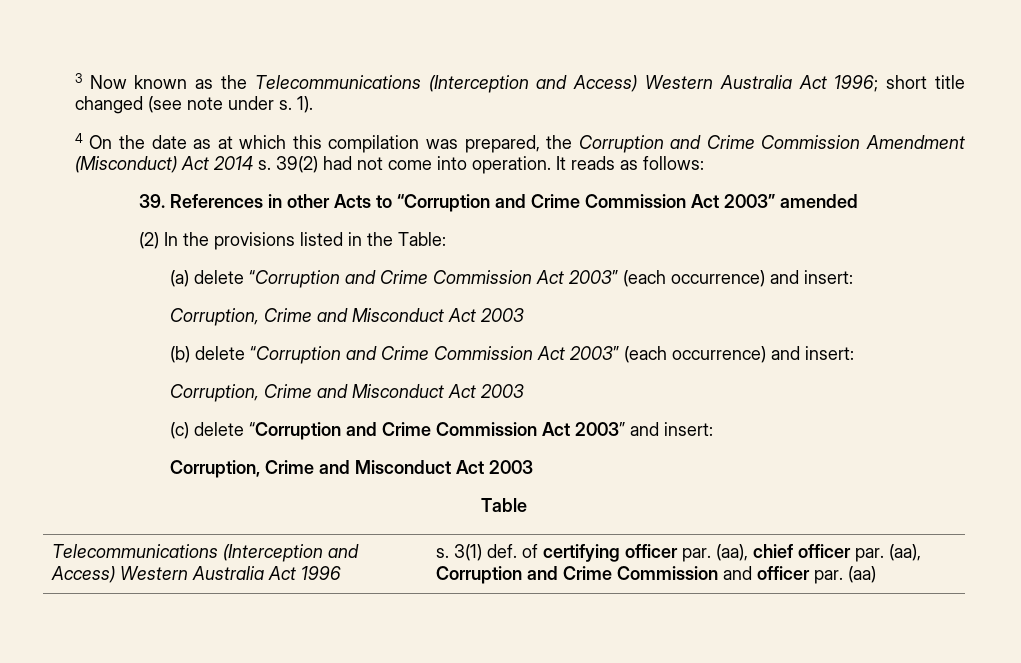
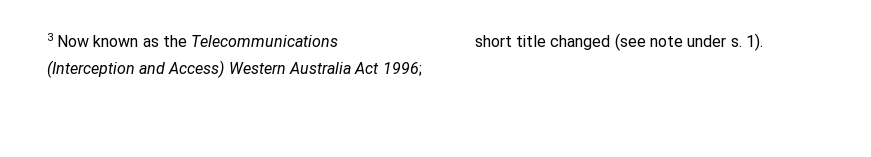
- 4 On the date as at which this compilation was prepared, the Corruption and Crime Commission Amendment (Misconduct) Act 2014 s. 39(2) had not come into operation. It reads as follows:
- 39. References in other Acts to “Corruption and Crime Commission Act 2003” amended
- (2) In the provisions listed in the Table:
- (a) delete “Corruption and Crime Commission Act 2003” (each occurrence) and insert:
- Corruption, Crime and Misconduct Act 2003
- (b) delete “Corruption and Crime Commission Act 2003” (each occurrence) and insert:
- Corruption, Crime and Misconduct Act 2003
- (c) delete “Corruption and Crime Commission Act 2003” and insert:
- Corruption, Crime and Misconduct Act 2003
- Table
- Telecommunications (Interception and Access) Western Australia Act 1996 | s. 3(1) def. of certifying officer par. (aa), chief officer par. (aa), Corruption and Crime Commission and officer par. (aa)

